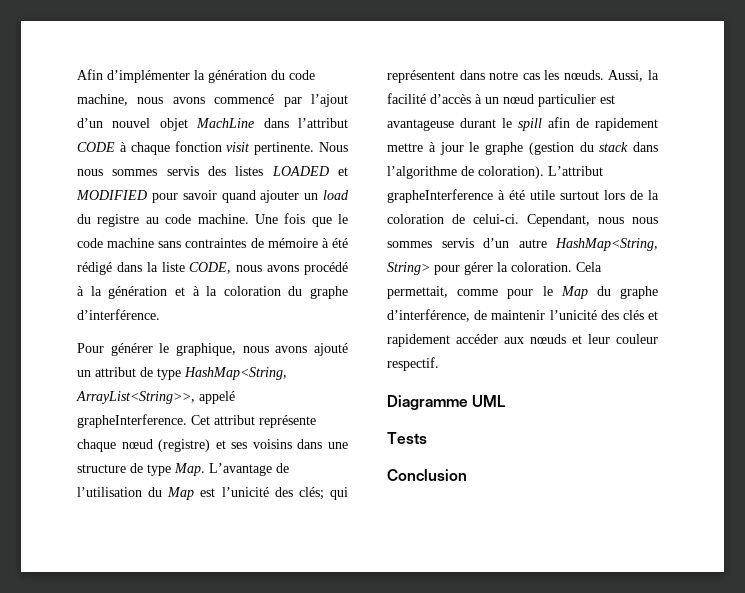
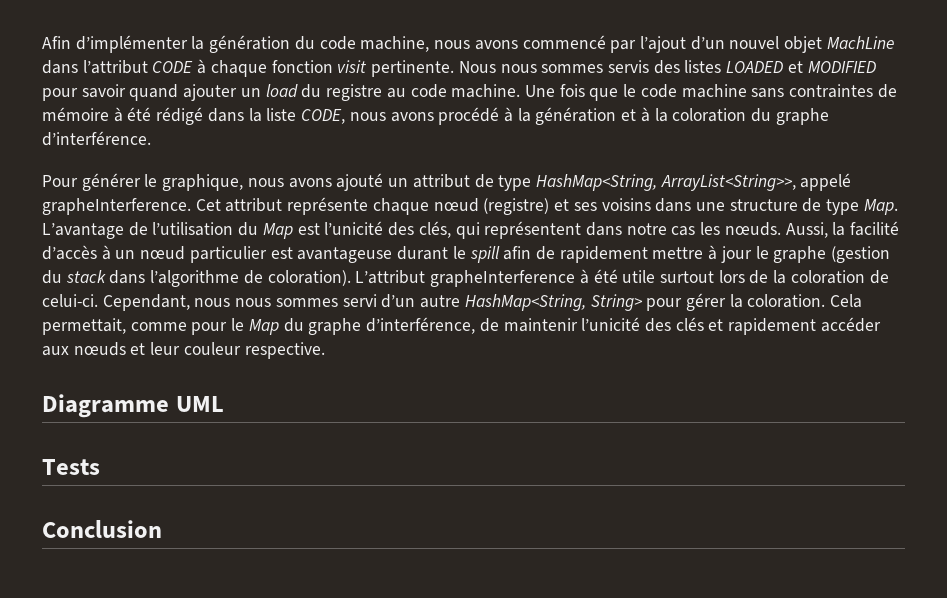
- Cet attribut représente chaque nœud (registre) et ses voisins dans une structure de type Map. L’avantage de l’utilisation du Map est l’unicité des clés; qui représentent dans notre cas les nœuds.
+ Cet attribut représente chaque nœud (registre) et ses voisins dans une structure de type Map. L’avantage de l’utilisation du Map est l’unicité des clés, qui représentent dans notre cas les nœuds.
- Cependant, nous nous sommes servis d’un autre HashMap<String, String> pour gérer la coloration.
+ Cependant, nous nous sommes servi d’un autre HashMap<String, String> pour gérer la coloration.
- Cela permettait, comme pour le Map du graphe d’interférence, de maintenir l’unicité des clés et rapidement accéder aux nœuds et leur couleur respectif.
+ Cela permettait, comme pour le Map du graphe d’interférence, de maintenir l’unicité des clés et rapidement accéder aux nœuds et leur couleur respective.

